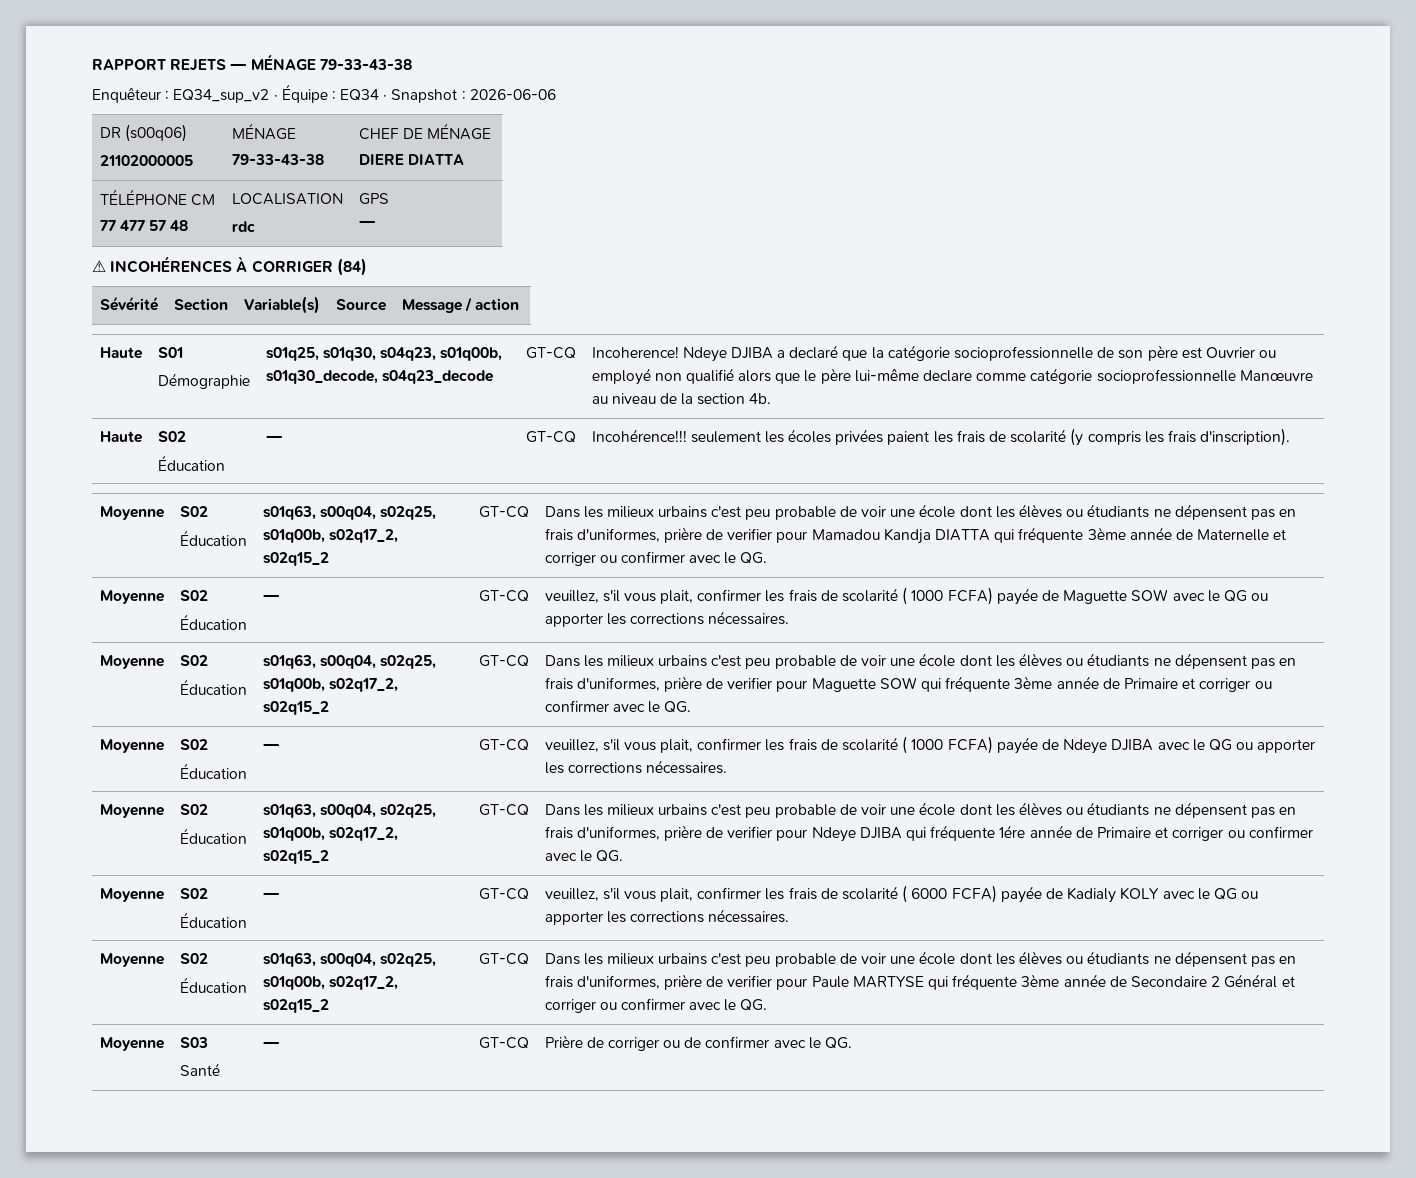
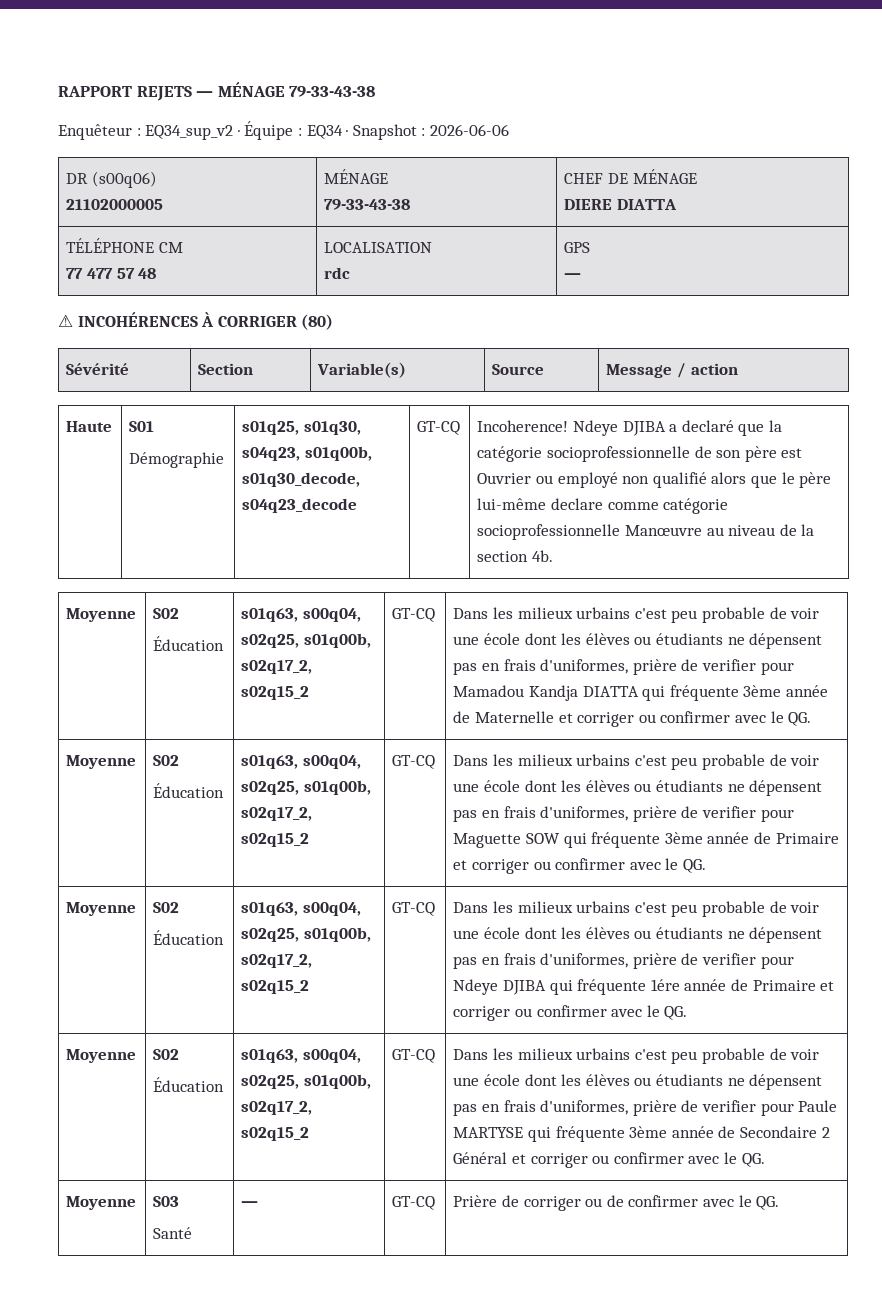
- ⚠ INCOHÉRENCES À CORRIGER (84)
+ ⚠ INCOHÉRENCES À CORRIGER (80)
- Haute | S02
- Éducation | — | GT-CQ | Incohérence!!! seulement les écoles privées paient les frais de scolarité (y compris les frais d'inscription).
- Éducation | — | GT-CQ | veuillez, s'il vous plait, confirmer les frais de scolarité ( 1000 FCFA) payée de Maguette SOW avec le QG ou apporter les corrections nécessaires.
- Moyenne | S02
- Éducation | — | GT-CQ | veuillez, s'il vous plait, confirmer les frais de scolarité ( 1000 FCFA) payée de Ndeye DJIBA avec le QG ou apporter les corrections nécessaires.
- Moyenne | S02
- Éducation | — | GT-CQ | veuillez, s'il vous plait, confirmer les frais de scolarité ( 6000 FCFA) payée de Kadialy KOLY avec le QG ou apporter les corrections nécessaires.
- Moyenne | S02

